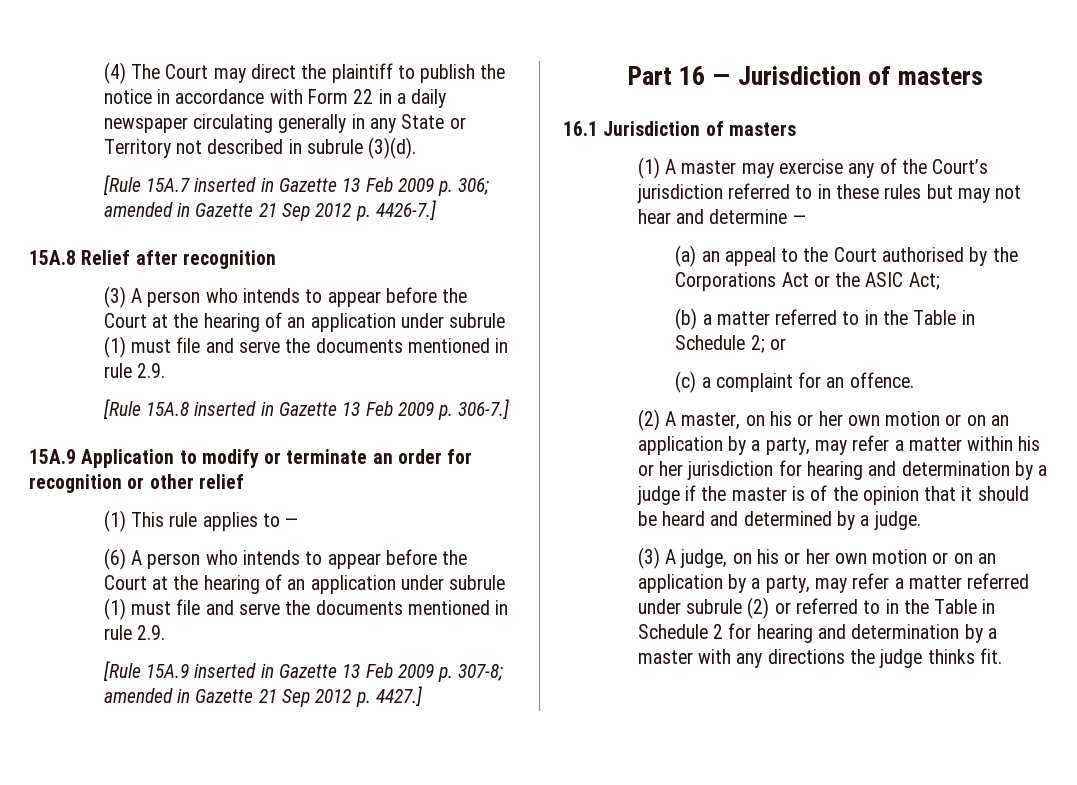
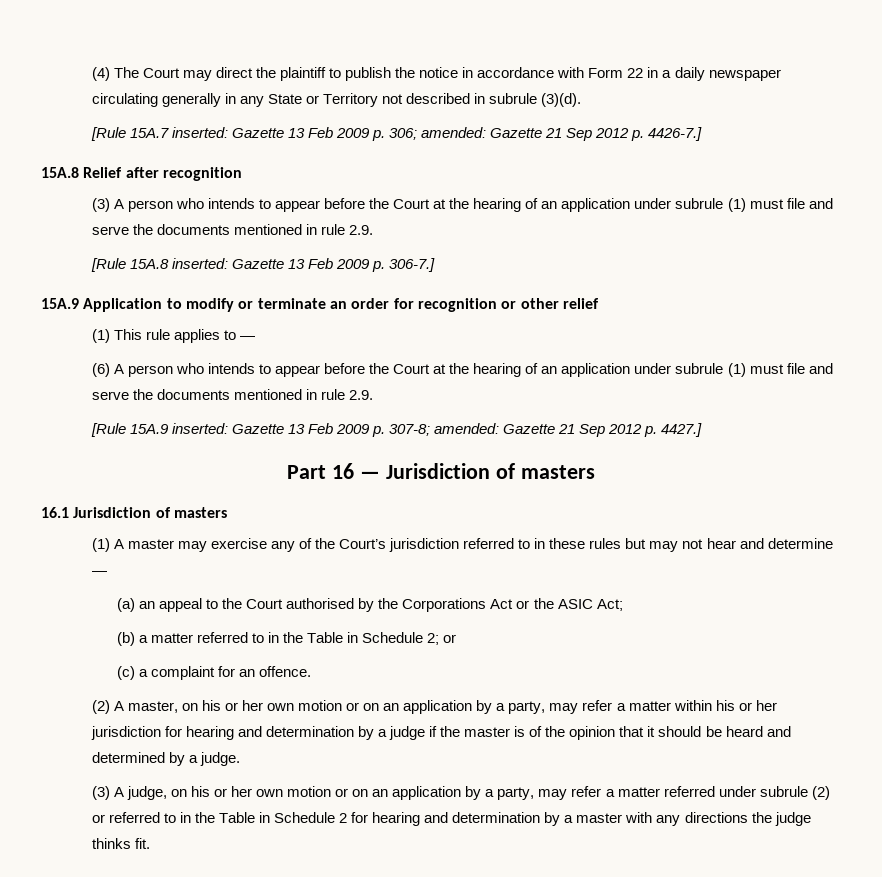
- [Rule 15A.7 inserted in Gazette 13 Feb 2009 p. 306; amended in Gazette 21 Sep 2012 p. 4426-7.]
+ [Rule 15A.7 inserted: Gazette 13 Feb 2009 p. 306; amended: Gazette 21 Sep 2012 p. 4426-7.]
- [Rule 15A.8 inserted in Gazette 13 Feb 2009 p. 306-7.]
+ [Rule 15A.8 inserted: Gazette 13 Feb 2009 p. 306-7.]
- [Rule 15A.9 inserted in Gazette 13 Feb 2009 p. 307-8; amended in Gazette 21 Sep 2012 p. 4427.]
+ [Rule 15A.9 inserted: Gazette 13 Feb 2009 p. 307-8; amended: Gazette 21 Sep 2012 p. 4427.]

